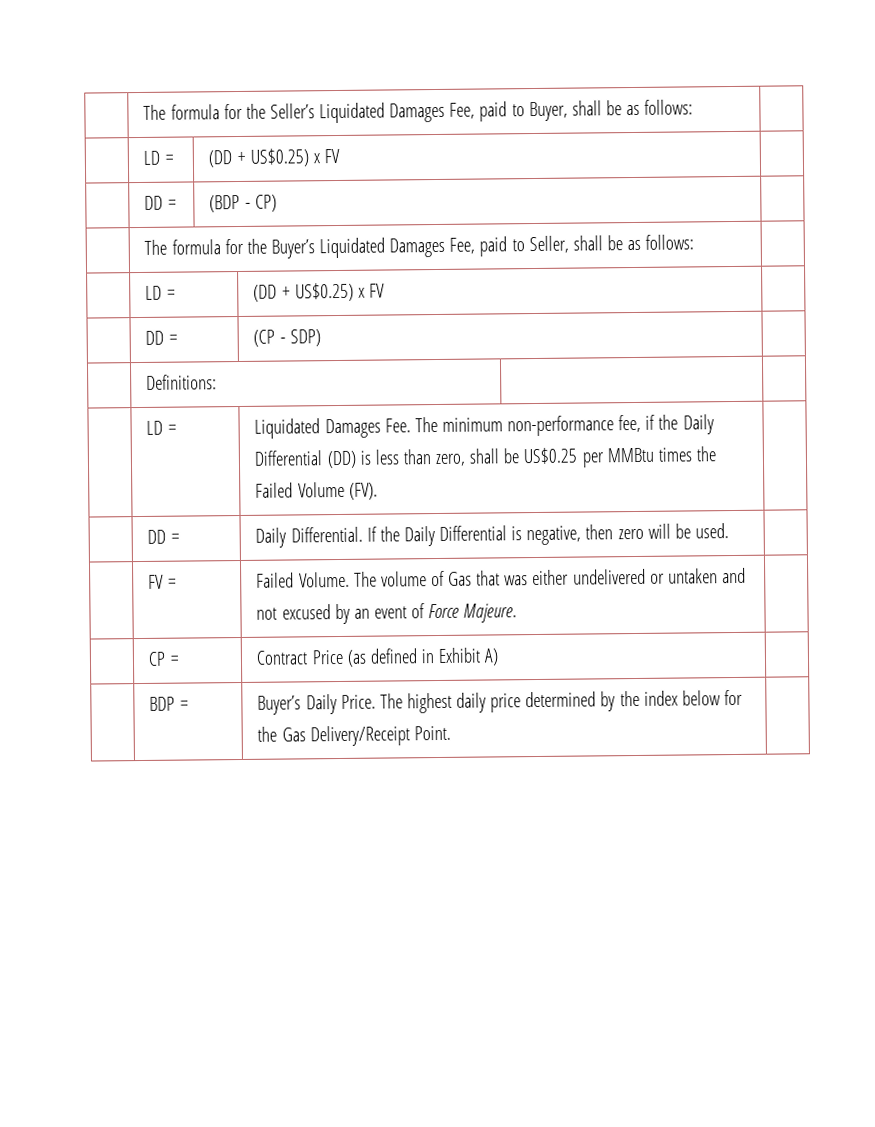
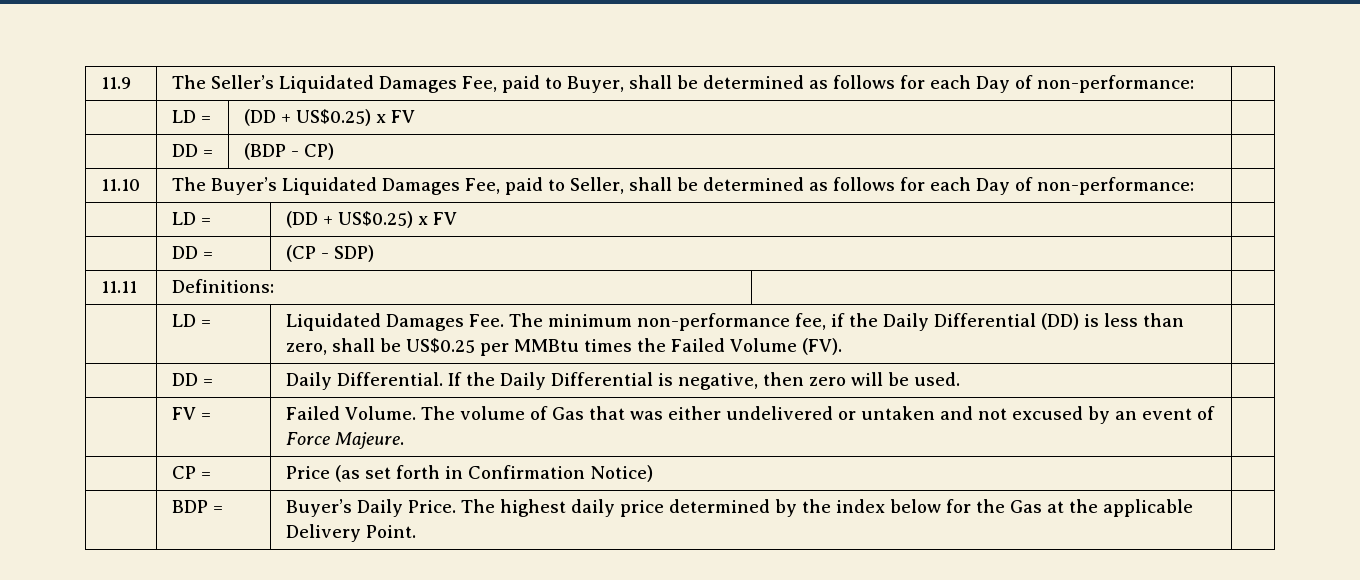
- | The formula for the Seller’s Liquidated Damages Fee, paid to Buyer, shall be as follows: |
+ 11.9 | The Seller’s Liquidated Damages Fee, paid to Buyer, shall be determined as follows for each Day of non-performance: |
- | The formula for the Buyer’s Liquidated Damages Fee, paid to Seller, shall be as follows: |
+ 11.10 | The Buyer’s Liquidated Damages Fee, paid to Seller, shall be determined as follows for each Day of non-performance: |
- | Definitions: | |
+ 11.11 | Definitions: | |
- | CP = | Contract Price (as defined in Exhibit A) |
+ | CP = | Price (as set forth in Confirmation Notice) |
- | BDP = | Buyer’s Daily Price. The highest daily price determined by the index below for the Gas Delivery/Receipt Point. |
+ | BDP = | Buyer’s Daily Price. The highest daily price determined by the index below for the Gas at the applicable Delivery Point. |

